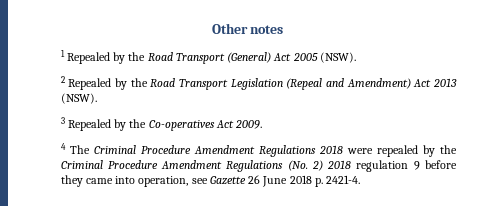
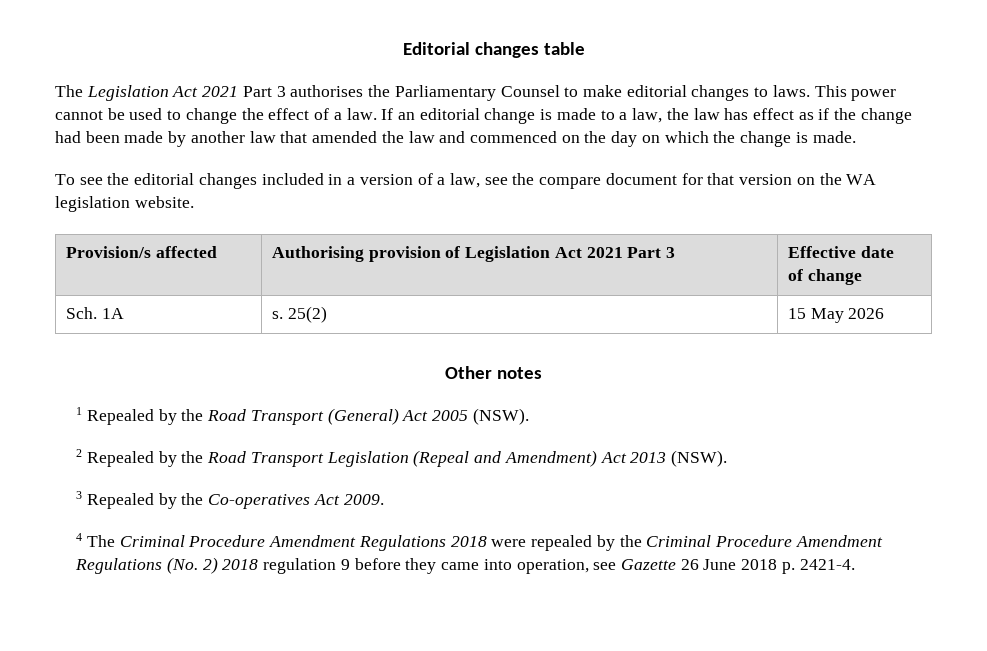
+ Editorial changes table
+ The Legislation Act 2021 Part 3 authorises the Parliamentary Counsel to make editorial changes to laws. This power cannot be used to change the effect of a law. If an editorial change is made to a law, the law has effect as if the change had been made by another law that amended the law and commenced on the day on which the change is made.
+ To see the editorial changes included in a version of a law, see the compare document for that version on the WA legislation website.
+ Provision/s affected | Authorising provision of Legislation Act 2021 Part 3 | Effective date
+ of change
+ Sch. 1A | s. 25(2) | 15 May 2026

